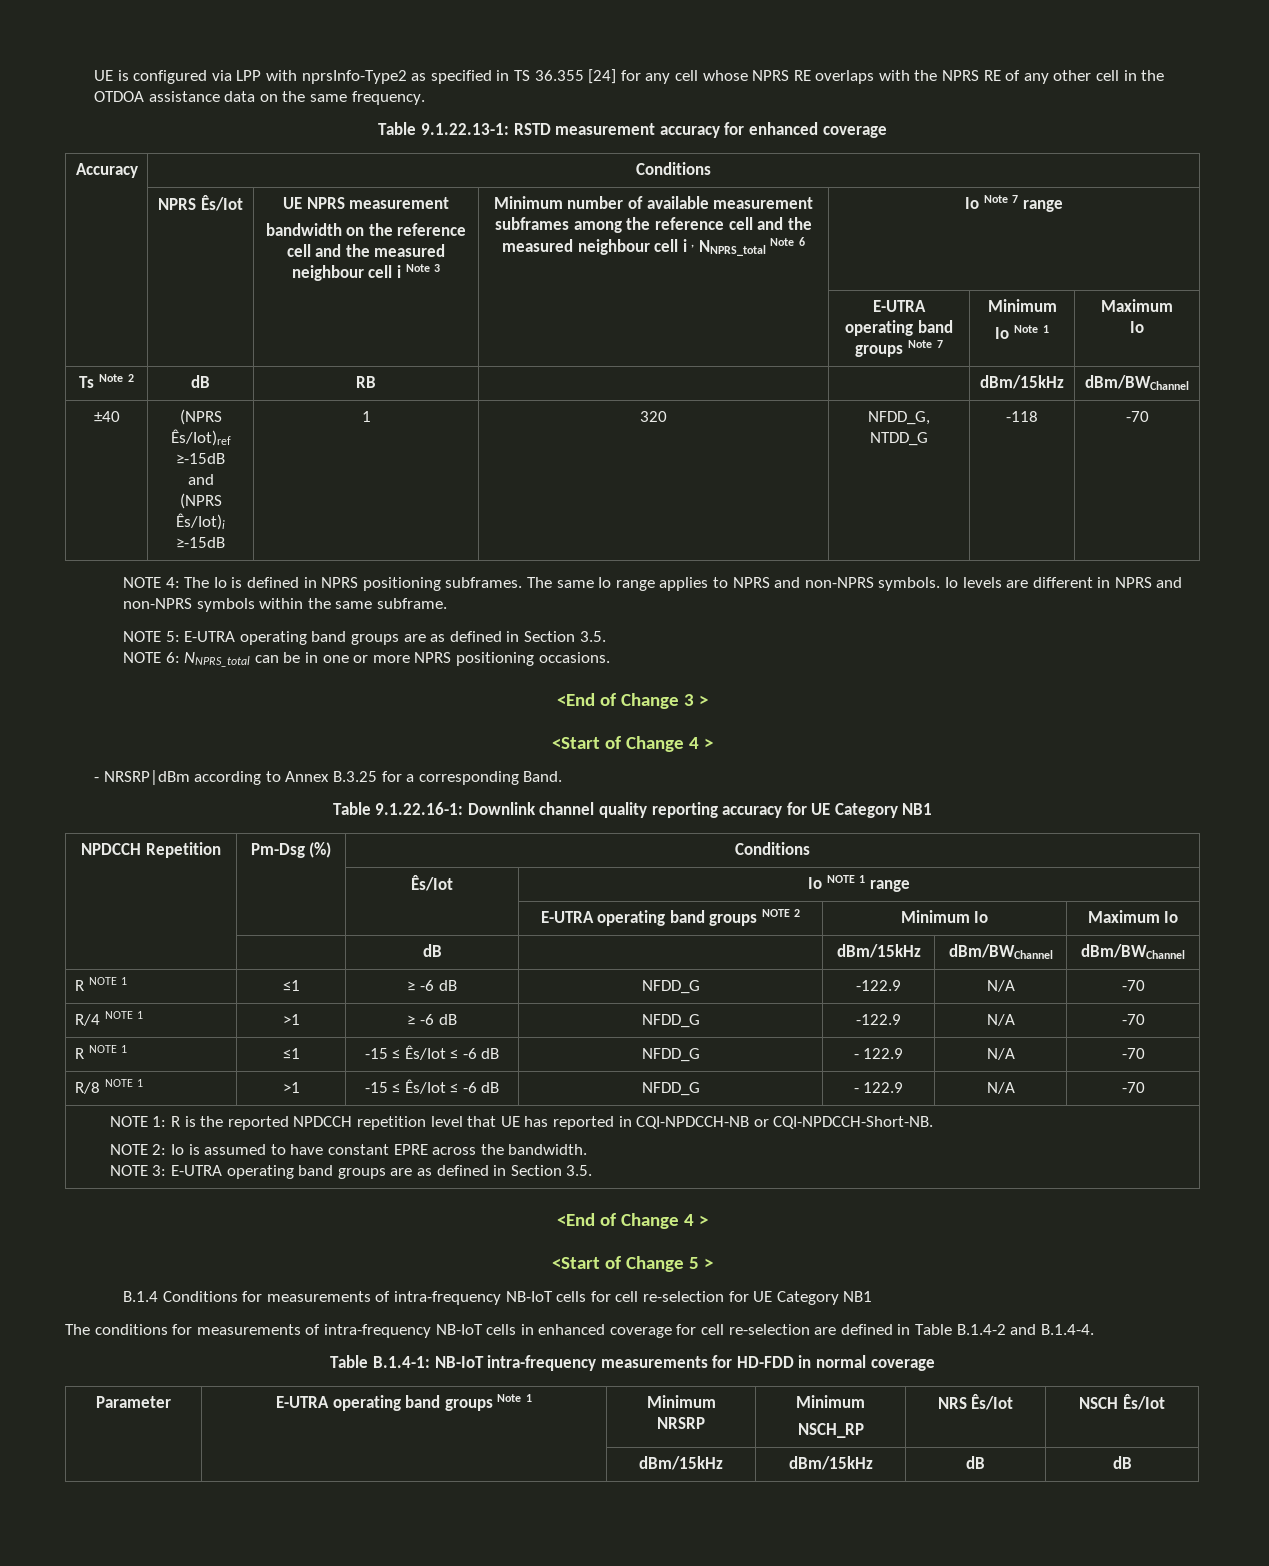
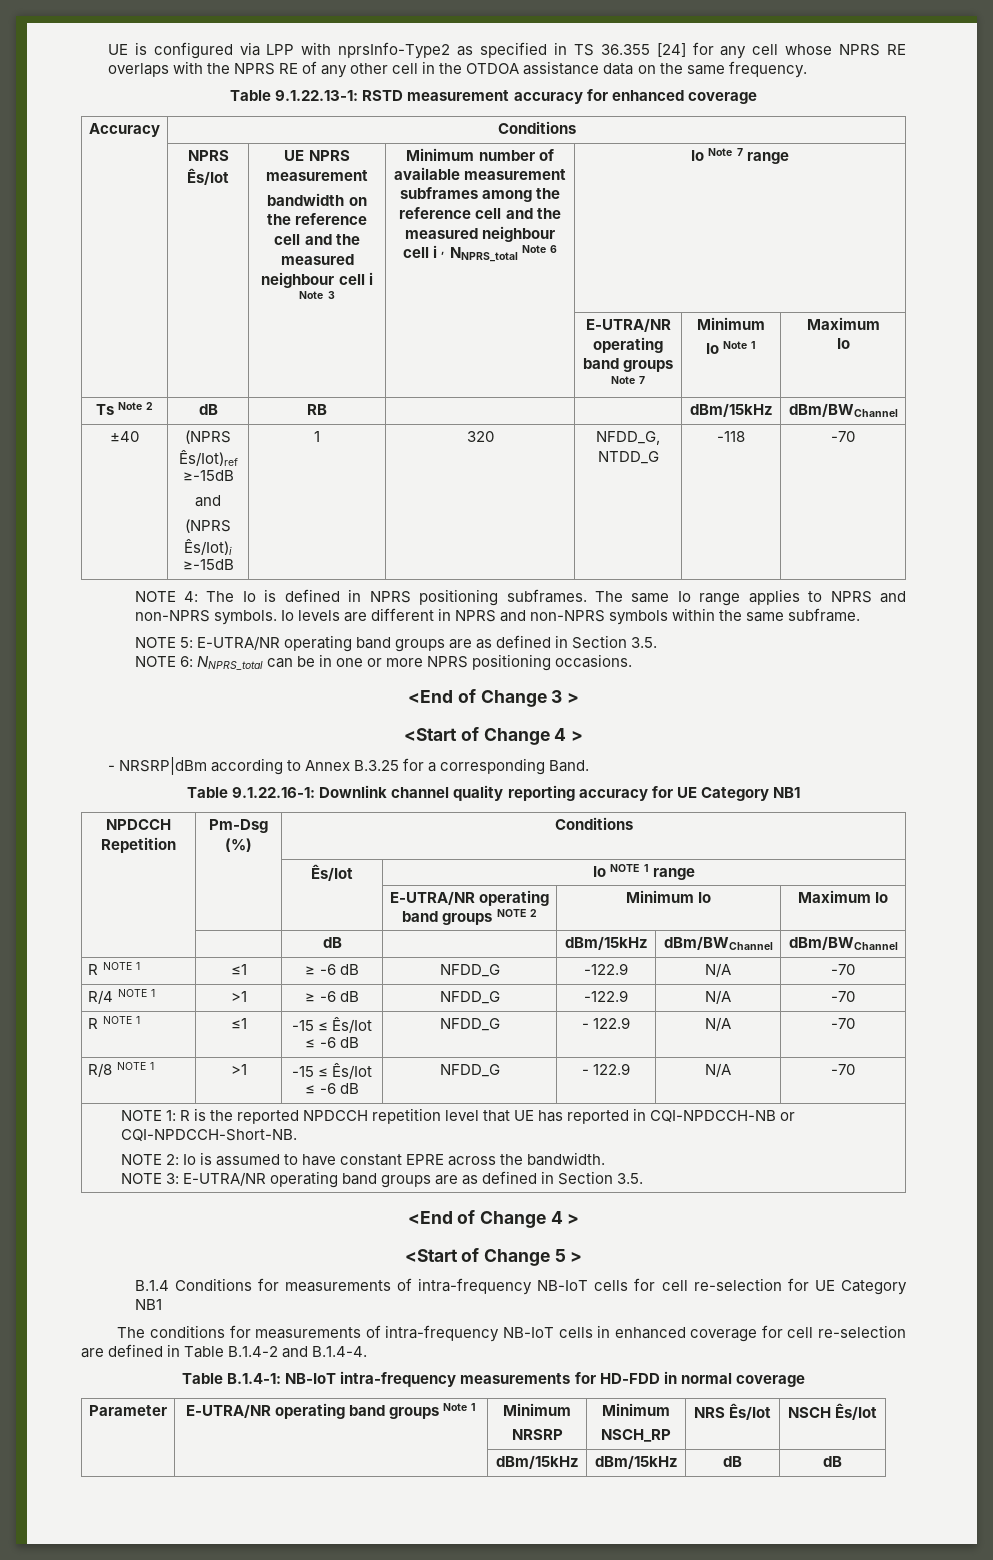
- | | | | E-UTRA operating band groups Note 7 | Minimum
+ | | | | E-UTRA/NR operating band groups Note 7 | Minimum
- NOTE 5: E-UTRA operating band groups are as defined in Section 3.5.
+ NOTE 5: E-UTRA/NR operating band groups are as defined in Section 3.5.
- | | | E-UTRA operating band groups NOTE 2 | Minimum Io | Maximum Io
+ | | | E-UTRA/NR operating band groups NOTE 2 | Minimum Io | Maximum Io
- NOTE 3: E-UTRA operating band groups are as defined in Section 3.5.
+ NOTE 3: E-UTRA/NR operating band groups are as defined in Section 3.5.
- Parameter | E-UTRA operating band groups Note 1 | Minimum
+ Parameter | E-UTRA/NR operating band groups Note 1 | Minimum

